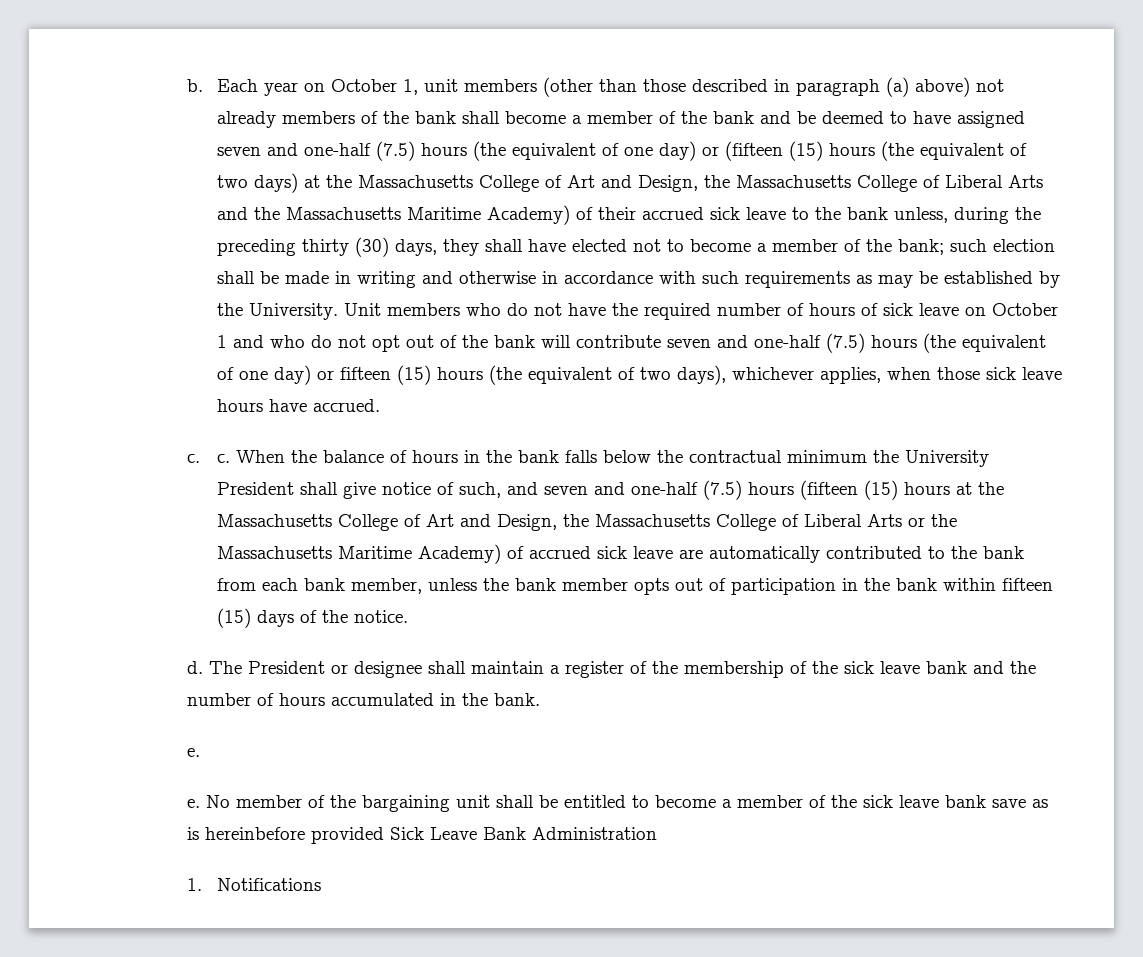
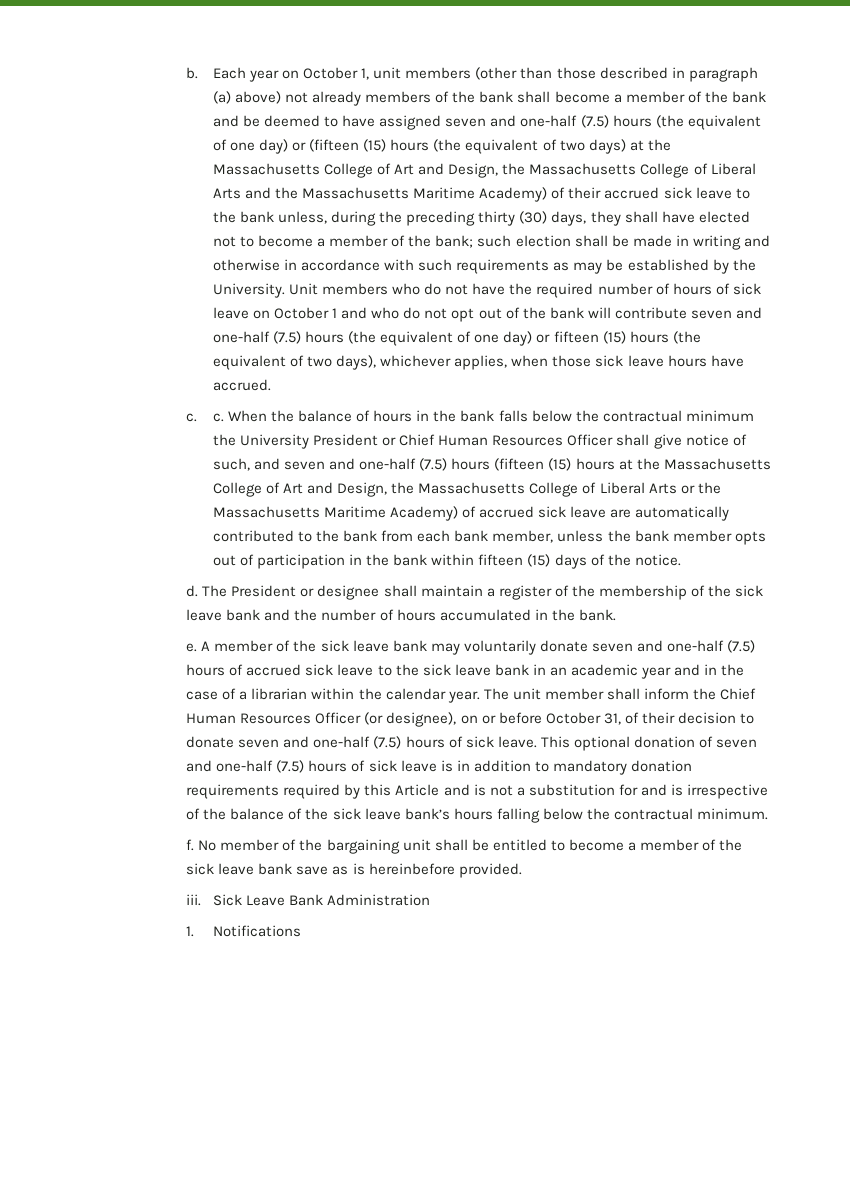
- When the balance of hours in the bank falls below the contractual minimum the University President shall give notice of such, and seven and one-half (7.5) hours (fifteen (15) hours at the Massachusetts College of Art and Design, the Massachusetts College of Liberal Arts or the Massachusetts Maritime Academy) of accrued sick leave are automatically contributed to the bank from each bank member, unless the bank member opts out of participation in the bank within fifteen (15) days of the notice.
+ When the balance of hours in the bank falls below the contractual minimum the University President or Chief Human Resources Officer shall give notice of such, and seven and one-half (7.5) hours (fifteen (15) hours at the Massachusetts College of Art and Design, the Massachusetts College of Liberal Arts or the Massachusetts Maritime Academy) of accrued sick leave are automatically contributed to the bank from each bank member, unless the bank member opts out of participation in the bank within fifteen (15) days of the notice.
  The President or designee shall maintain a register of the membership of the sick leave bank and the number of hours accumulated in the bank.
- e.
- e.
+ e. A member of the sick leave bank may voluntarily donate seven and one-half (7.5) hours of accrued sick leave to the sick leave bank in an academic year and in the case of a librarian within the calendar year. The unit member shall inform the Chief Human Resources Officer (or designee), on or before October 31, of their decision to donate seven and one-half (7.5) hours of sick leave. This optional donation of seven and one-half (7.5) hours of sick leave is in addition to mandatory donation requirements required by this Article and is not a substitution for and is irrespective of the balance of the sick leave bank’s hours falling below the contractual minimum.
+ f.
- No member of the bargaining unit shall be entitled to become a member of the sick leave bank save as is hereinbefore provided Sick Leave Bank Administration
+ No member of the bargaining unit shall be entitled to become a member of the sick leave bank save as is hereinbefore provided.
+ iii. Sick Leave Bank Administration

